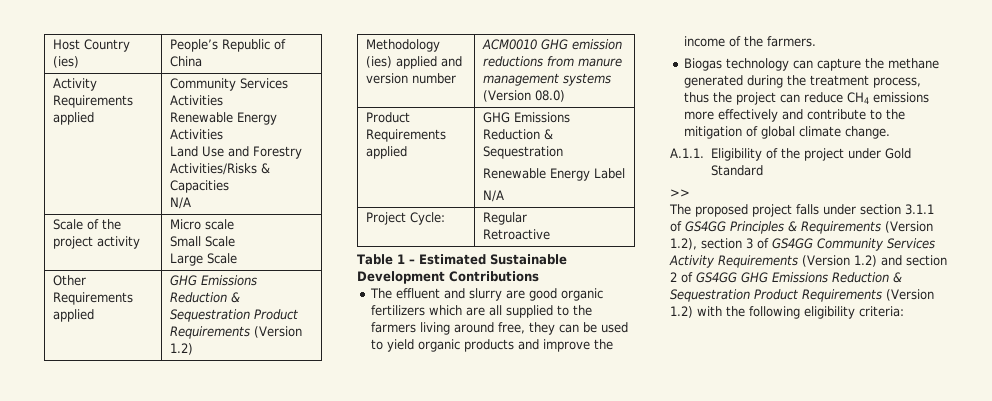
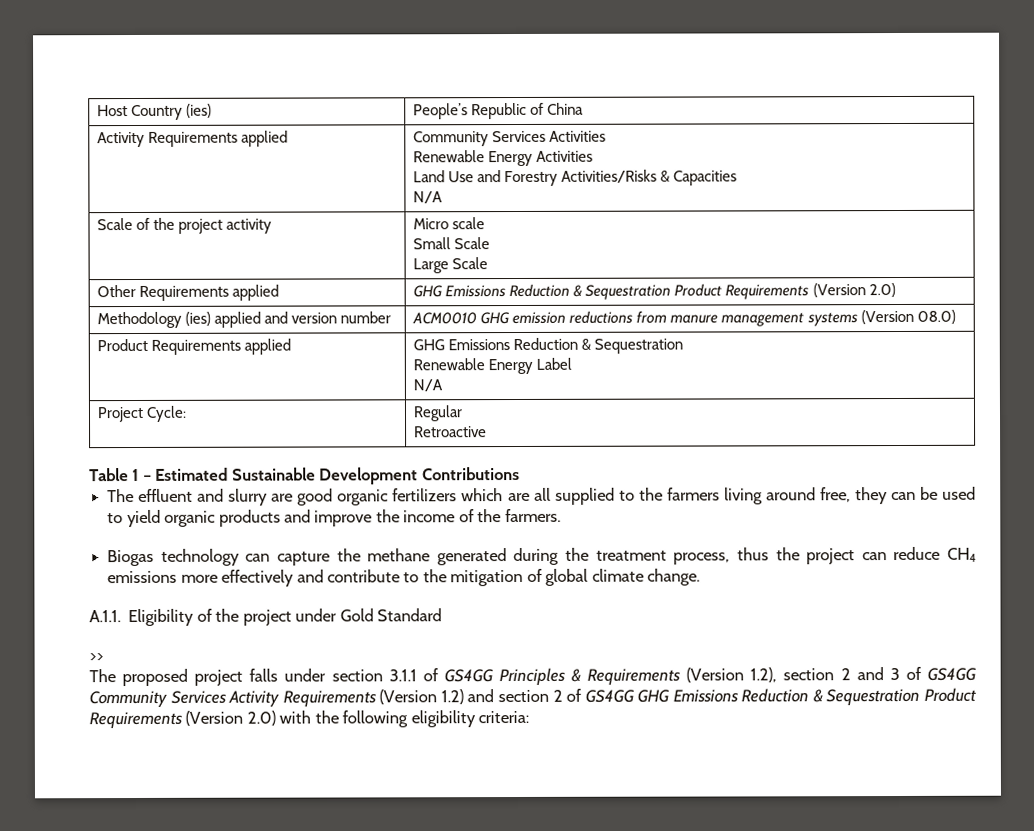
- Other Requirements applied | GHG Emissions Reduction & Sequestration Product Requirements (Version 1.2)
+ Other Requirements applied | GHG Emissions Reduction & Sequestration Product Requirements (Version 2.0)
- The proposed project falls under section 3.1.1 of GS4GG Principles & Requirements (Version 1.2), section 3 of GS4GG Community Services Activity Requirements (Version 1.2) and section 2 of GS4GG GHG Emissions Reduction & Sequestration Product Requirements (Version 1.2) with the following eligibility criteria:
+ The proposed project falls under section 3.1.1 of GS4GG Principles & Requirements (Version 1.2), section 2 and 3 of GS4GG Community Services Activity Requirements (Version 1.2) and section 2 of GS4GG GHG Emissions Reduction & Sequestration Product Requirements (Version 2.0) with the following eligibility criteria:

